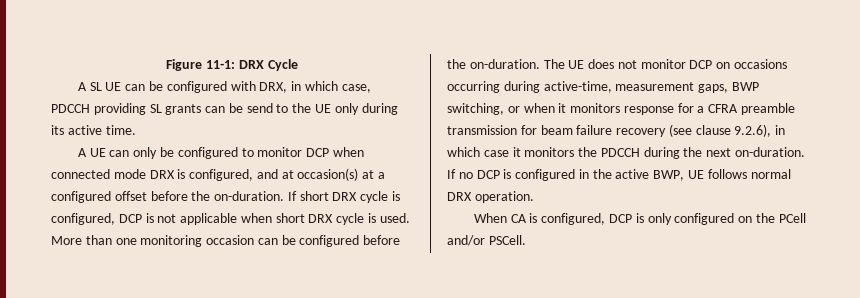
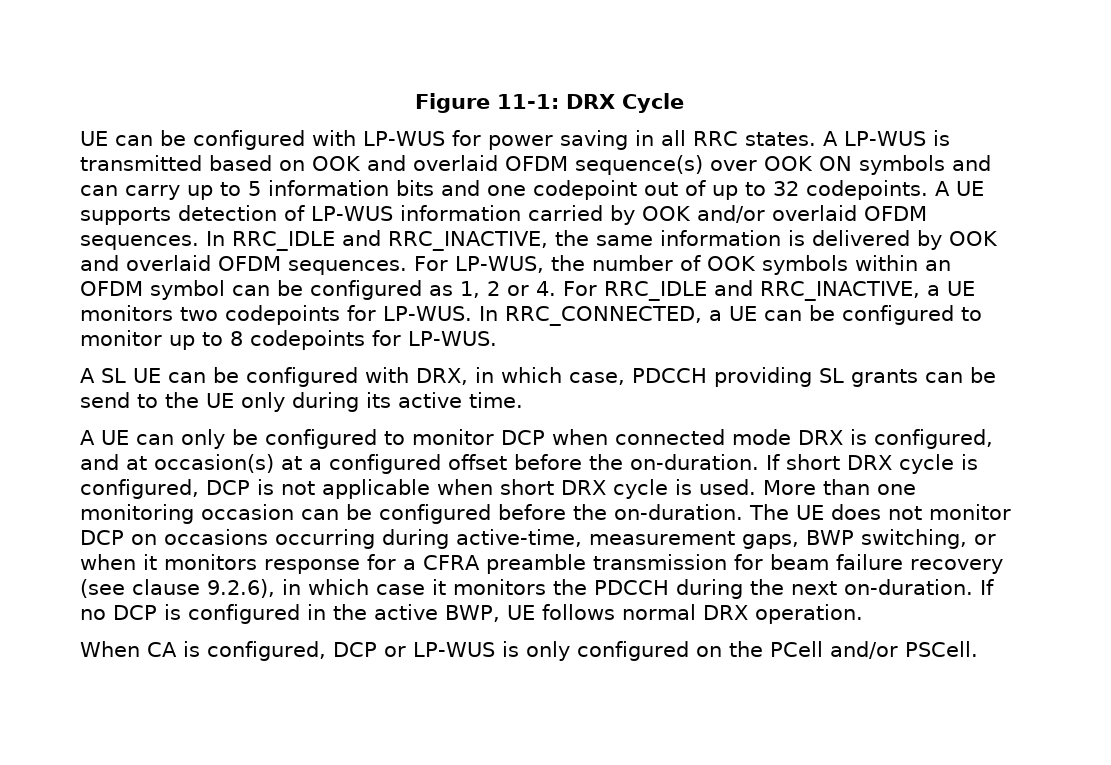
+ UE can be configured with LP-WUS for power saving in all RRC states. A LP-WUS is transmitted based on OOK and overlaid OFDM sequence(s) over OOK ON symbols and can carry up to 5 information bits and one codepoint out of up to 32 codepoints. A UE supports detection of LP-WUS information carried by OOK and/or overlaid OFDM sequences. In RRC_IDLE and RRC_INACTIVE, the same information is delivered by OOK and overlaid OFDM sequences. For LP-WUS, the number of OOK symbols within an OFDM symbol can be configured as 1, 2 or 4. For RRC_IDLE and RRC_INACTIVE, a UE monitors two codepoints for LP-WUS. In RRC_CONNECTED, a UE can be configured to monitor up to 8 codepoints for LP-WUS.
- When CA is configured, DCP is only configured on the PCell and/or PSCell.
+ When CA is configured, DCP or LP-WUS is only configured on the PCell and/or PSCell.

